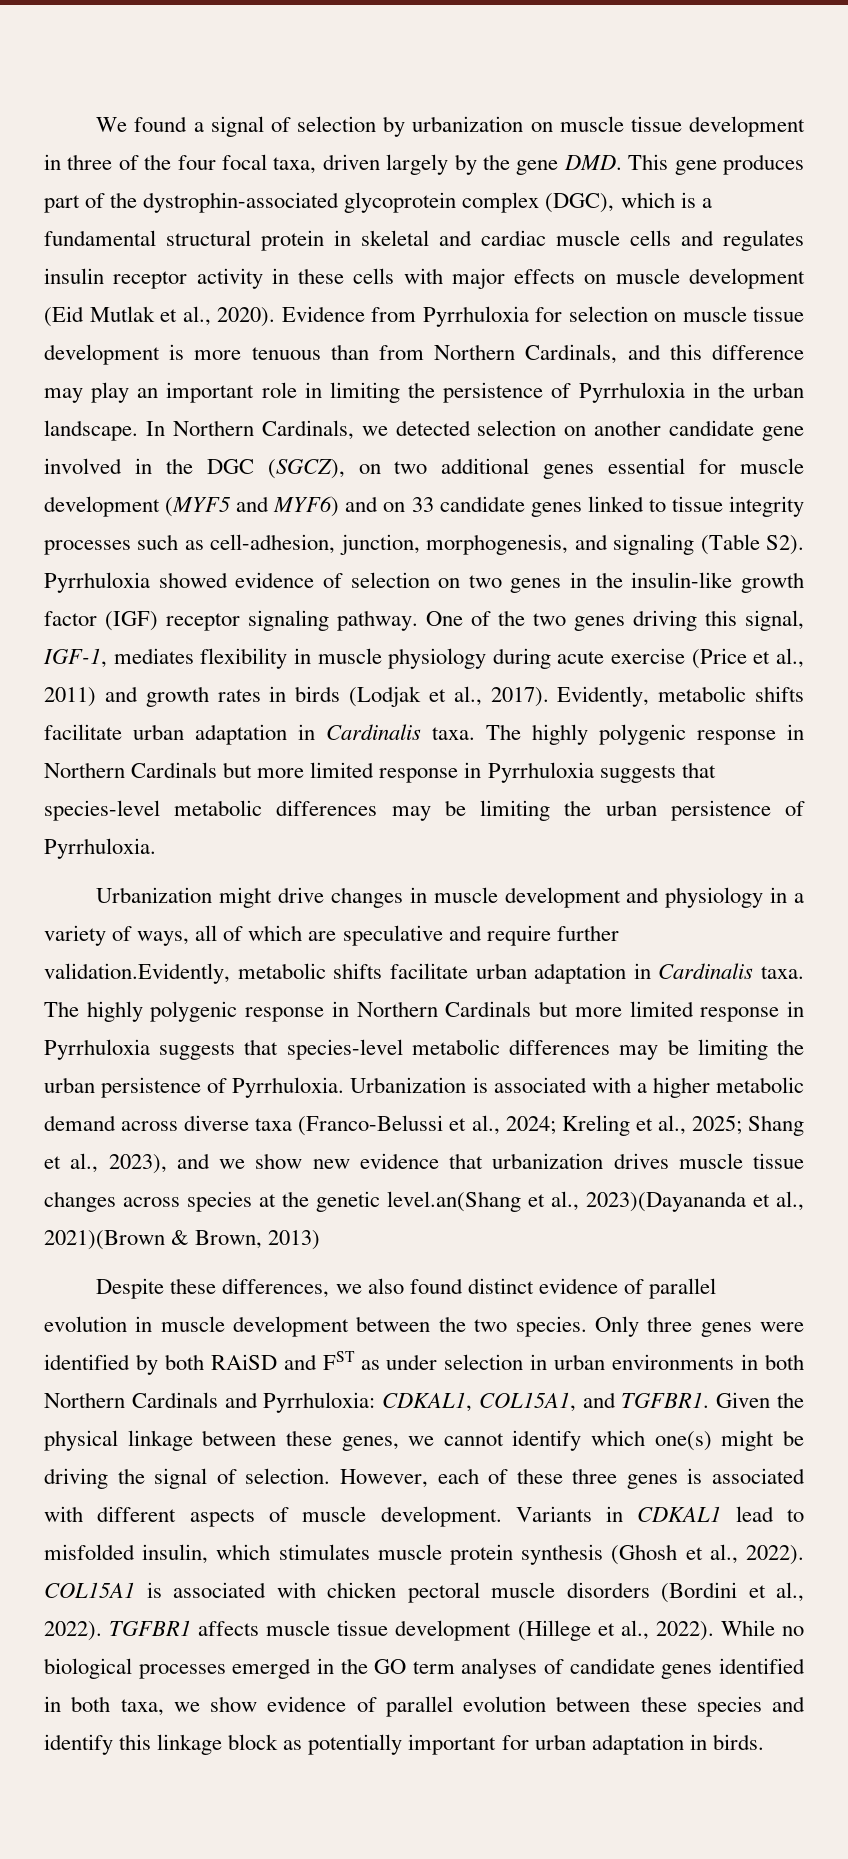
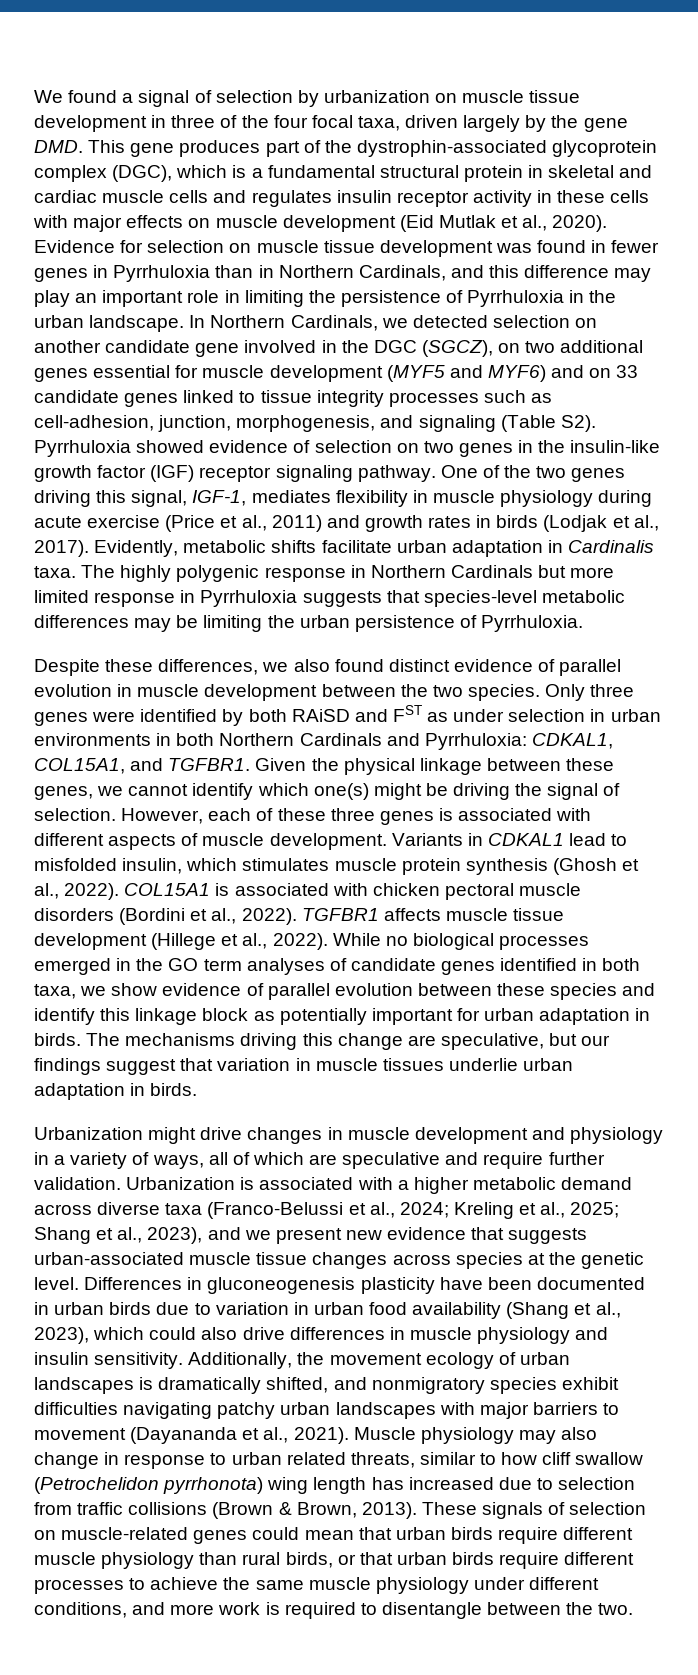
- Evidence from Pyrrhuloxia for selection on muscle tissue development is more tenuous than from Northern Cardinals, and this difference may play an important role in limiting the persistence of Pyrrhuloxia in the urban landscape.
+ Evidence for selection on muscle tissue development was found in fewer genes in Pyrrhuloxia than in Northern Cardinals, and this difference may play an important role in limiting the persistence of Pyrrhuloxia in the urban landscape.
- Urbanization might drive changes in muscle development and physiology in a variety of ways, all of which are speculative and require further validation.Evidently, metabolic shifts facilitate urban adaptation in Cardinalis taxa. The highly polygenic response in Northern Cardinals but more limited response in Pyrrhuloxia suggests that species-level metabolic differences may be limiting the urban persistence of Pyrrhuloxia. Urbanization is associated with a higher metabolic demand across diverse taxa (Franco-Belussi et al., 2024; Kreling et al., 2025; Shang et al., 2023), and we show new evidence that urbanization drives muscle tissue changes across species at the genetic level.an(Shang et al., 2023)(Dayananda et al., 2021)(Brown & Brown, 2013)
+ The mechanisms driving this change are speculative, but our findings suggest that variation in muscle tissues underlie urban adaptation in birds.
+ Urbanization might drive changes in muscle development and physiology in a variety of ways, all of which are speculative and require further validation. Urbanization is associated with a higher metabolic demand across diverse taxa (Franco-Belussi et al., 2024; Kreling et al., 2025; Shang et al., 2023), and we present new evidence that suggests urban-associated muscle tissue changes across species at the genetic level. Differences in gluconeogenesis plasticity have been documented in urban birds due to variation in urban food availability (Shang et al., 2023), which could also drive differences in muscle physiology and insulin sensitivity. Additionally, the movement ecology of urban landscapes is dramatically shifted, and nonmigratory species exhibit difficulties navigating patchy urban landscapes with major barriers to movement (Dayananda et al., 2021). Muscle physiology may also change in response to urban related threats, similar to how cliff swallow (Petrochelidon pyrrhonota) wing length has increased due to selection from traffic collisions (Brown & Brown, 2013). These signals of selection on muscle-related genes could mean that urban birds require different muscle physiology than rural birds, or that urban birds require different processes to achieve the same muscle physiology under different conditions, and more work is required to disentangle between the two.

